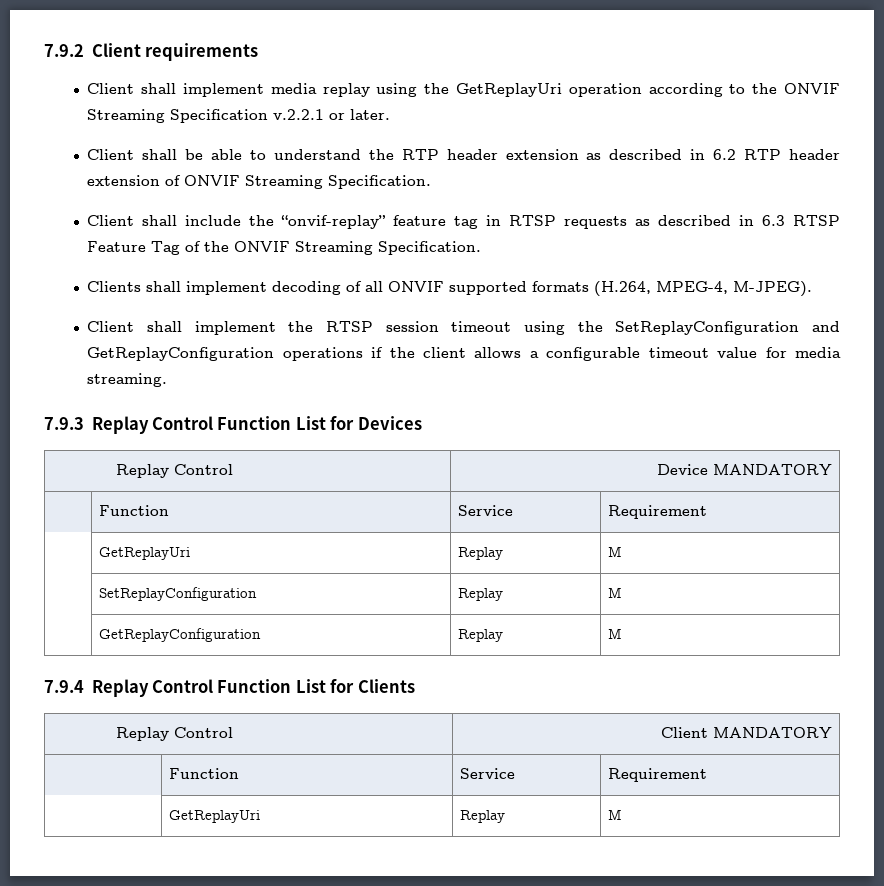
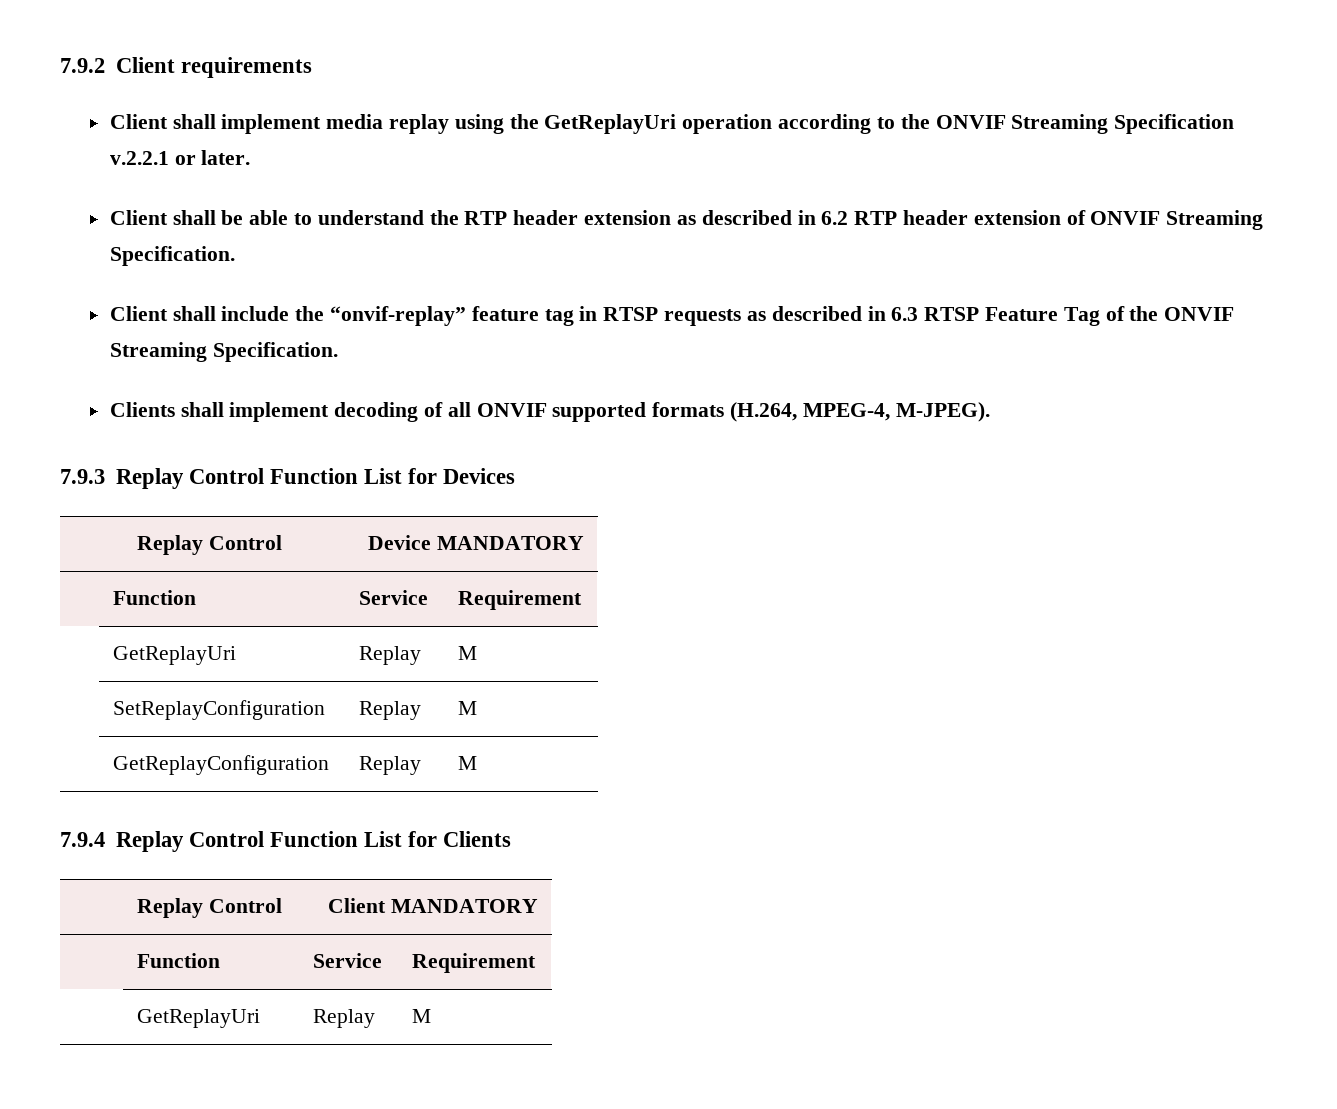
- Client shall implement the RTSP session timeout using the SetReplayConfiguration and GetReplayConfiguration operations if the client allows a configurable timeout value for media streaming.

